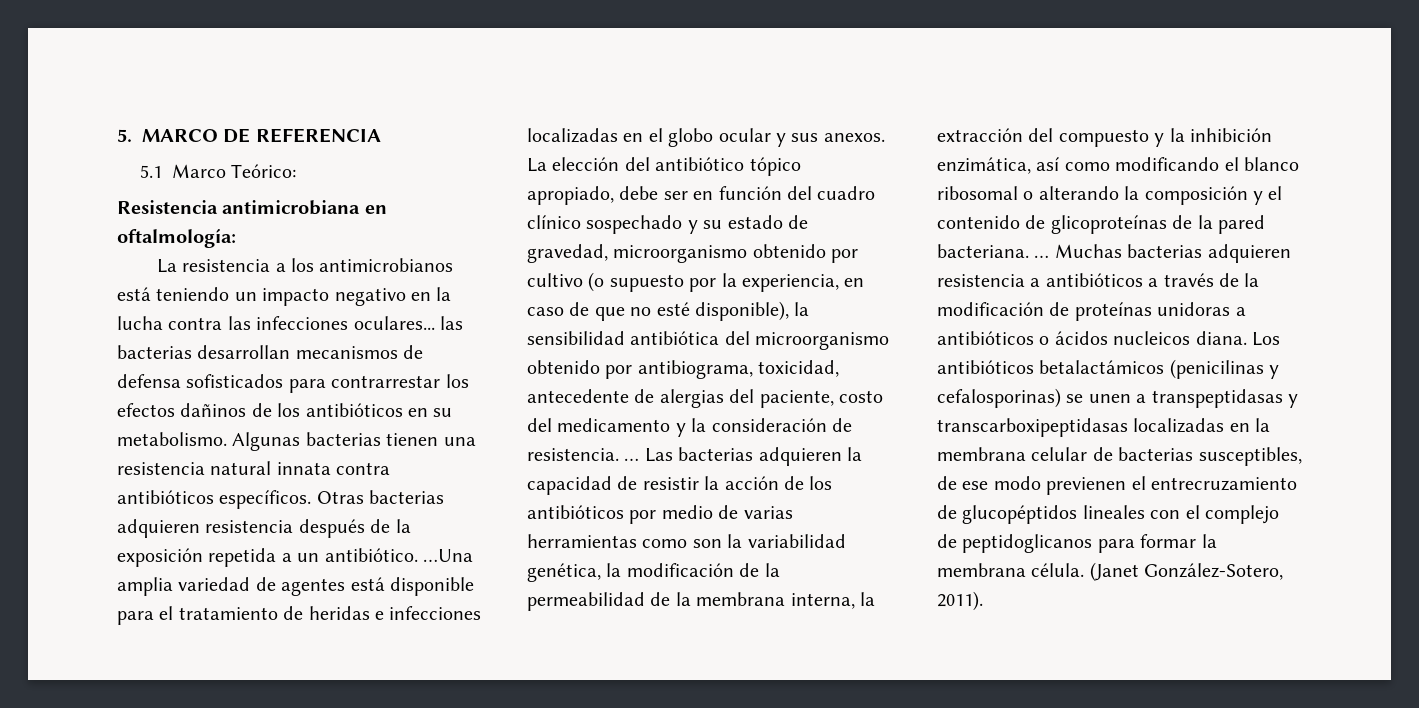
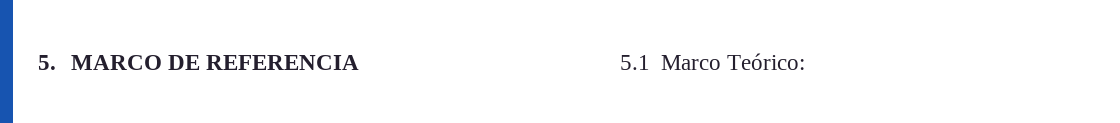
- Resistencia antimicrobiana en oftalmología:
- La resistencia a los antimicrobianos está teniendo un impacto negativo en la lucha contra las infecciones oculares... las bacterias desarrollan mecanismos de defensa sofisticados para contrarrestar los efectos dañinos de los antibióticos en su metabolismo. Algunas bacterias tienen una resistencia natural innata contra antibióticos específicos. Otras bacterias adquieren resistencia después de la exposición repetida a un antibiótico. …Una amplia variedad de agentes está disponible para el tratamiento de heridas e infecciones localizadas en el globo ocular y sus anexos. La elección del antibiótico tópico apropiado, debe ser en función del cuadro clínico sospechado y su estado de gravedad, microorganismo obtenido por cultivo (o supuesto por la experiencia, en caso de que no esté disponible), la sensibilidad antibiótica del microorganismo obtenido por antibiograma, toxicidad, antecedente de alergias del paciente, costo del medicamento y la consideración de resistencia. … Las bacterias adquieren la capacidad de resistir la acción de los antibióticos por medio de varias herramientas como son la variabilidad genética, la modificación de la permeabilidad de la membrana interna, la extracción del compuesto y la inhibición enzimática, así como modificando el blanco ribosomal o alterando la composición y el contenido de glicoproteínas de la pared bacteriana. … Muchas bacterias adquieren resistencia a antibióticos a través de la modificación de proteínas unidoras a antibióticos o ácidos nucleicos diana. Los antibióticos betalactámicos (penicilinas y cefalosporinas) se unen a transpeptidasas y transcarboxipeptidasas localizadas en la membrana celular de bacterias susceptibles, de ese modo previenen el entrecruzamiento de glucopéptidos lineales con el complejo de peptidoglicanos para formar la membrana célula. (Janet González-Sotero, 2011).

